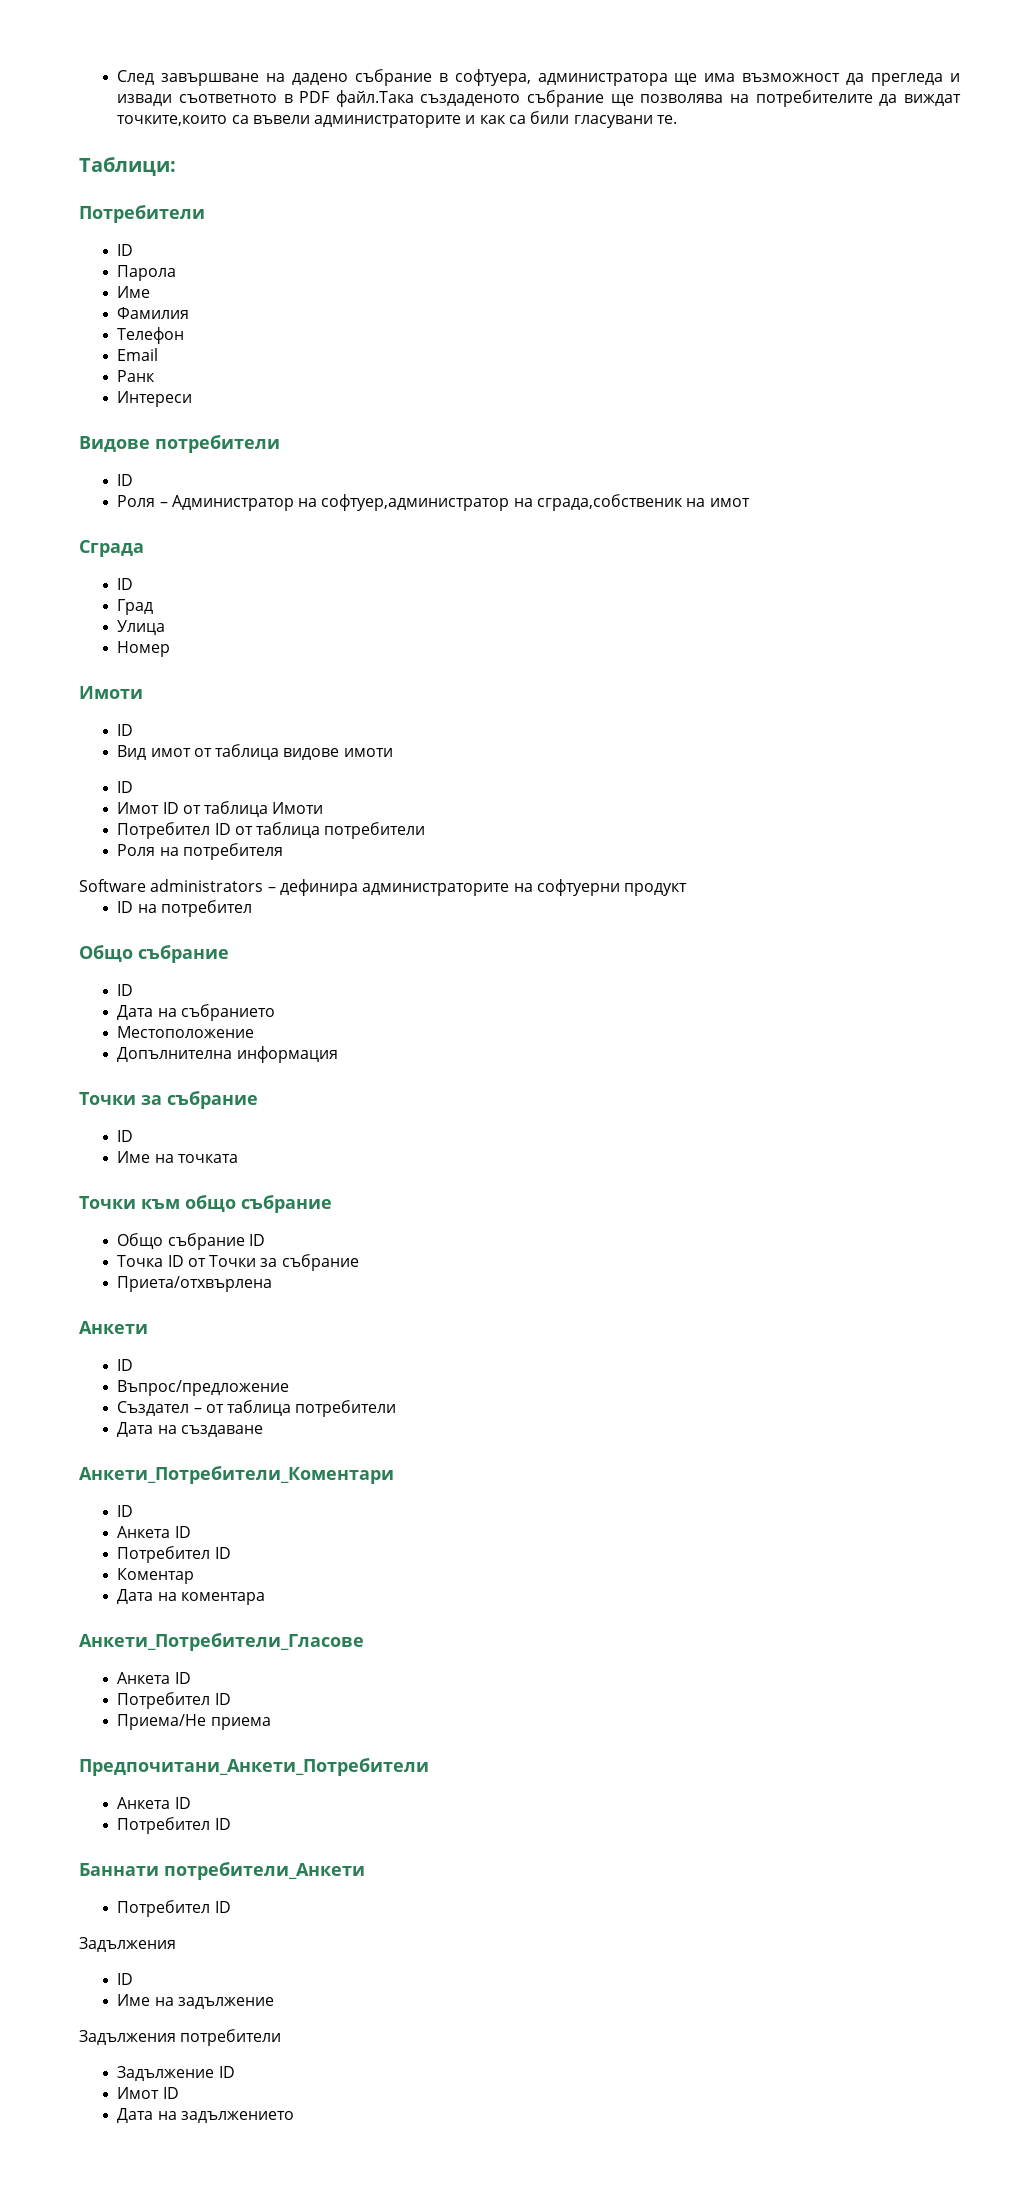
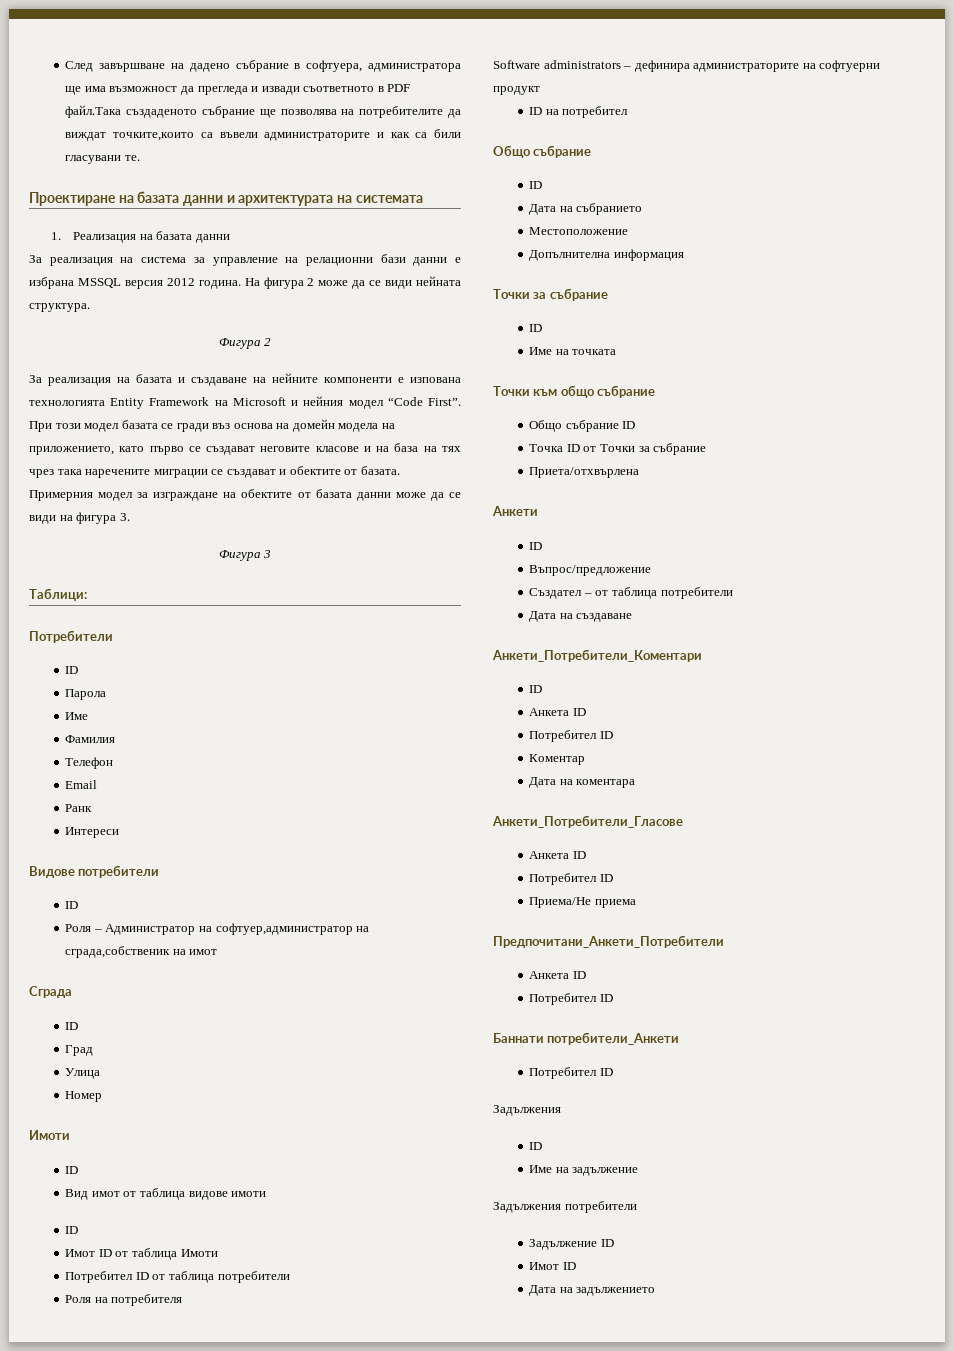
+ Проектиране на базата данни и архитектурата на системата
+ 1. Реализация на базата данни
+ За реализация на система за управление на релационни бази данни е избрана MSSQL версия 2012 година. На фигура 2 може да се види нейната структура.
+ Фигура 2
+ За реализация на базата и създаване на нейните компоненти е изпована технологията Entity Framework на Microsoft и нейния модел “Code First”. При този модел базата се гради въз основа на домейн модела на приложението, като първо се създават неговите класове и на база на тях чрез така наречените миграции се създават и обектите от базата. Примерния модел за изграждане на обектите от базата данни може да се види на фигура 3.
+ Фигура 3

